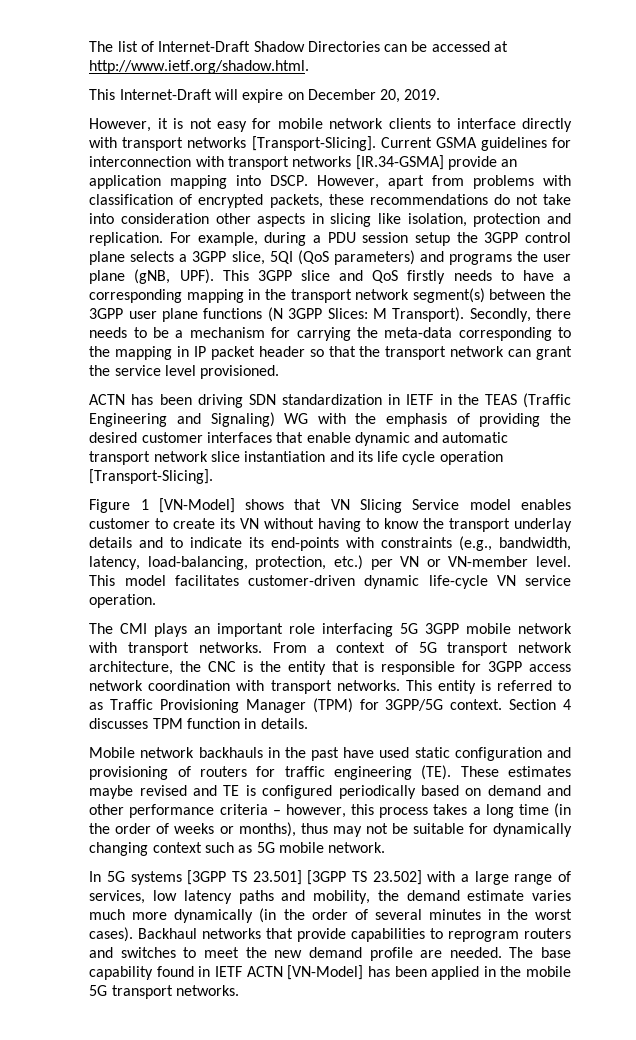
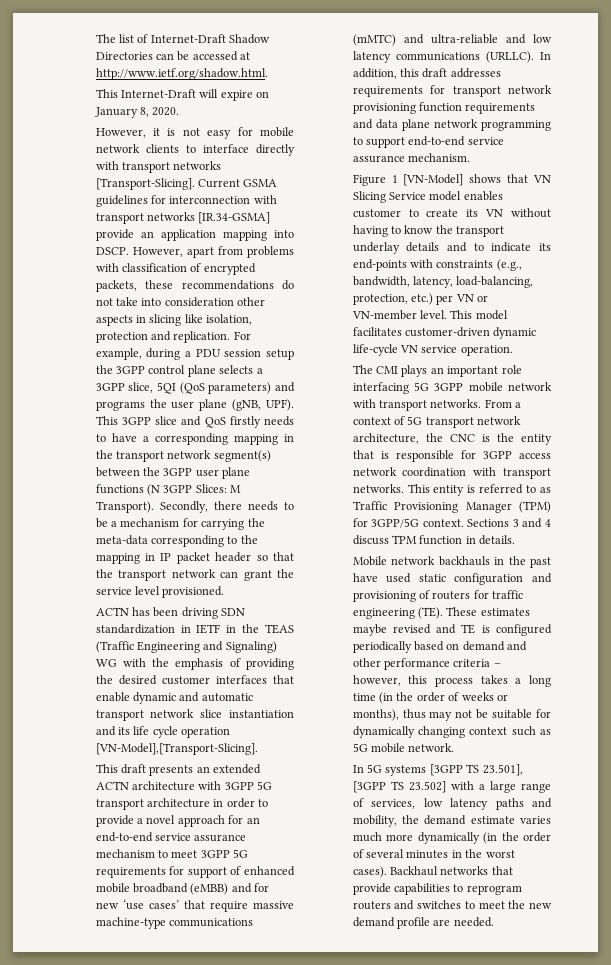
- This Internet-Draft will expire on December 20, 2019.
+ This Internet-Draft will expire on January 8, 2020.
- ACTN has been driving SDN standardization in IETF in the TEAS (Traffic Engineering and Signaling) WG with the emphasis of providing the desired customer interfaces that enable dynamic and automatic transport network slice instantiation and its life cycle operation [Transport-Slicing].
+ ACTN has been driving SDN standardization in IETF in the TEAS (Traffic Engineering and Signaling) WG with the emphasis of providing the desired customer interfaces that enable dynamic and automatic transport network slice instantiation and its life cycle operation [VN-Model],[Transport-Slicing].
+ This draft presents an extended ACTN architecture with 3GPP 5G transport architecture in order to provide a novel approach for an end-to-end service assurance mechanism to meet 3GPP 5G requirements for support of enhanced mobile broadband (eMBB) and for new ‘use cases’ that require massive machine-type communications (mMTC) and ultra-reliable and low latency communications (URLLC). In addition, this draft addresses requirements for transport network provisioning function requirements and data plane network programming to support end-to-end service assurance mechanism.
- Section 4 discusses TPM function in details.
+ Sections 3 and 4 discuss TPM function in details.
- In 5G systems [3GPP TS 23.501] [3GPP TS 23.502] with a large range of services, low latency paths and mobility, the demand estimate varies much more dynamically (in the order of several minutes in the worst cases).
+ In 5G systems [3GPP TS 23.501], [3GPP TS 23.502] with a large range of services, low latency paths and mobility, the demand estimate varies much more dynamically (in the order of several minutes in the worst cases).
- The base capability found in IETF ACTN [VN-Model] has been applied in the mobile 5G transport networks.

